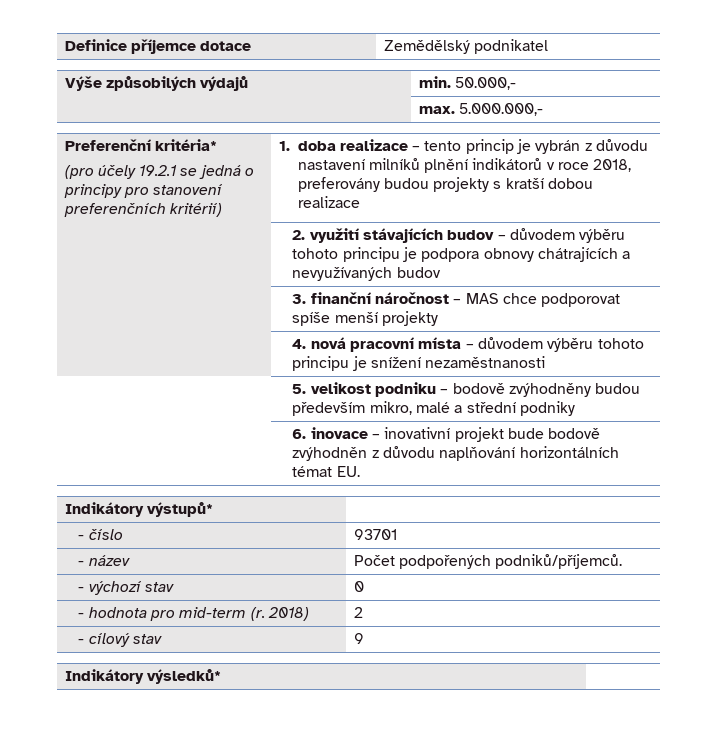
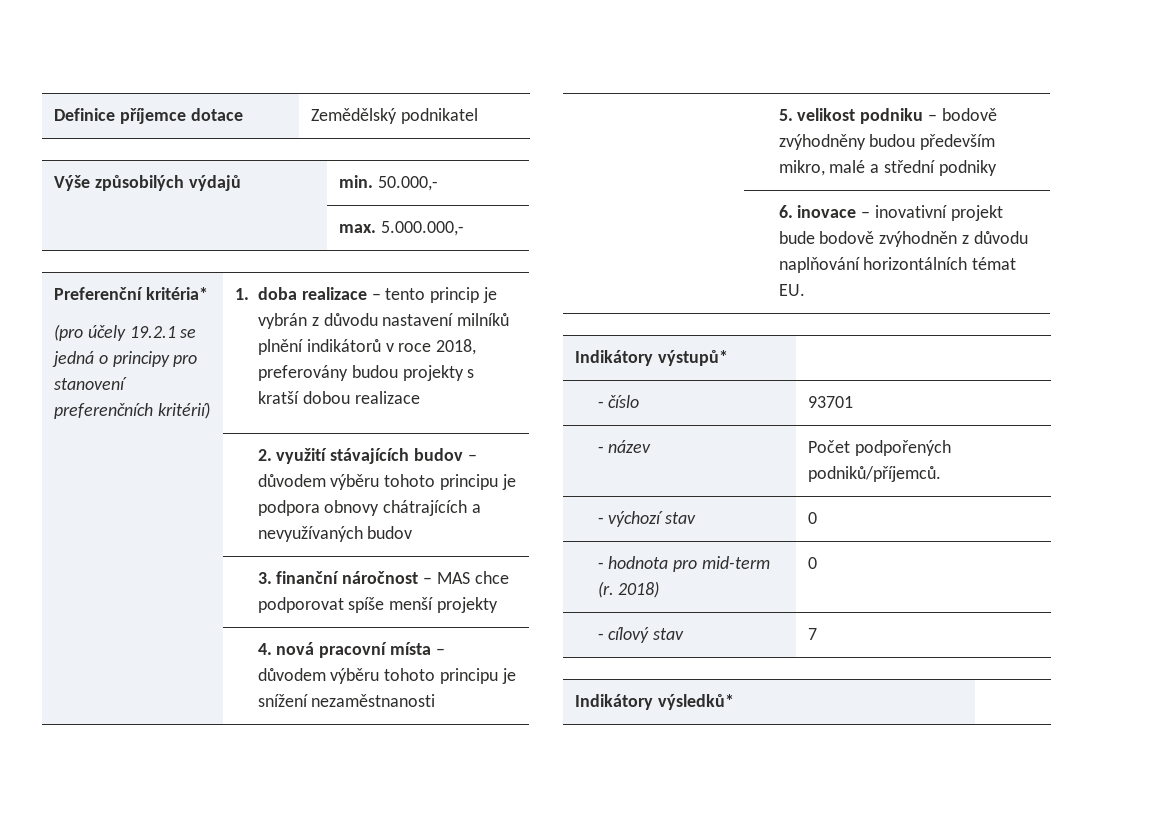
- - hodnota pro mid-term (r. 2018) | 2
+ - hodnota pro mid-term (r. 2018) | 0
- - cílový stav | 9
+ - cílový stav | 7

